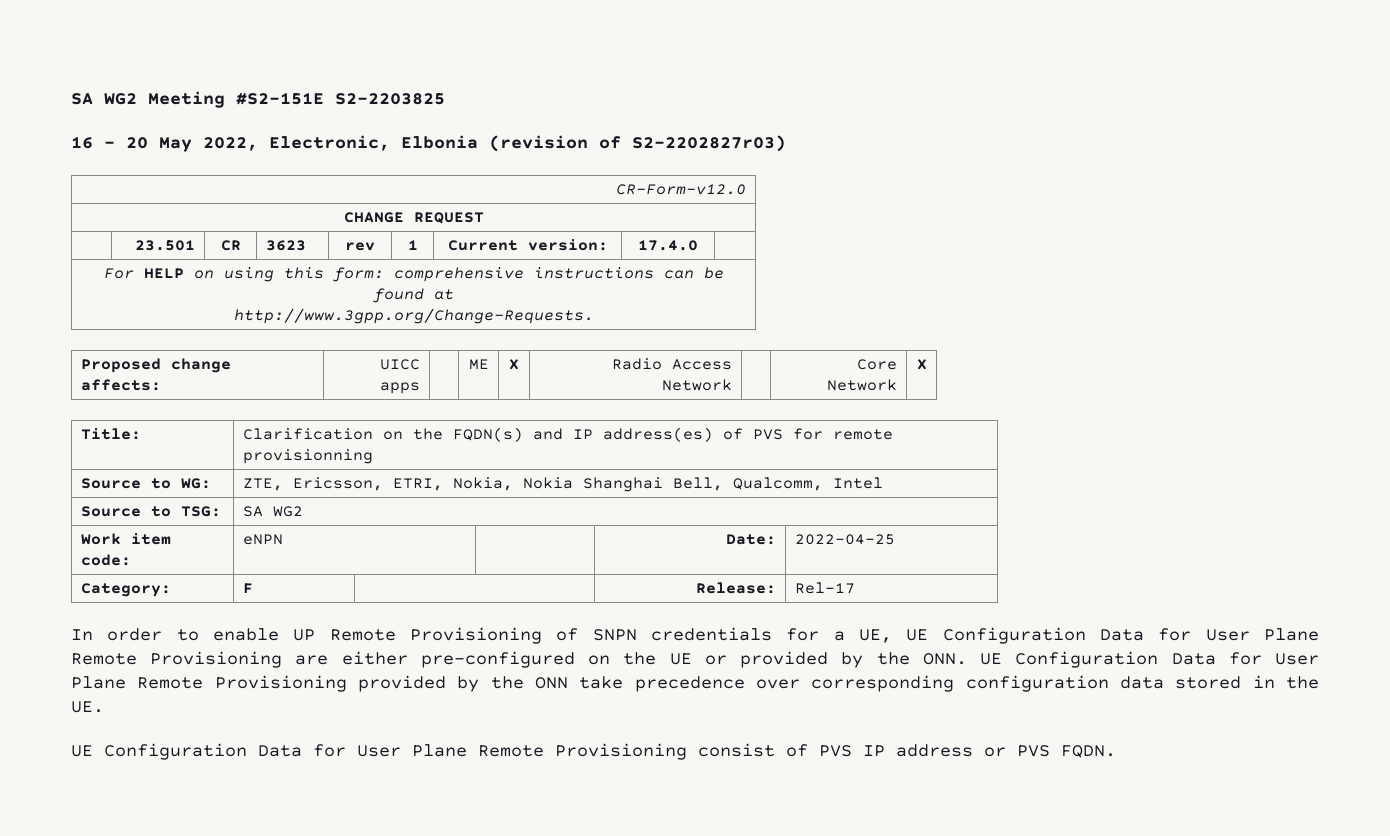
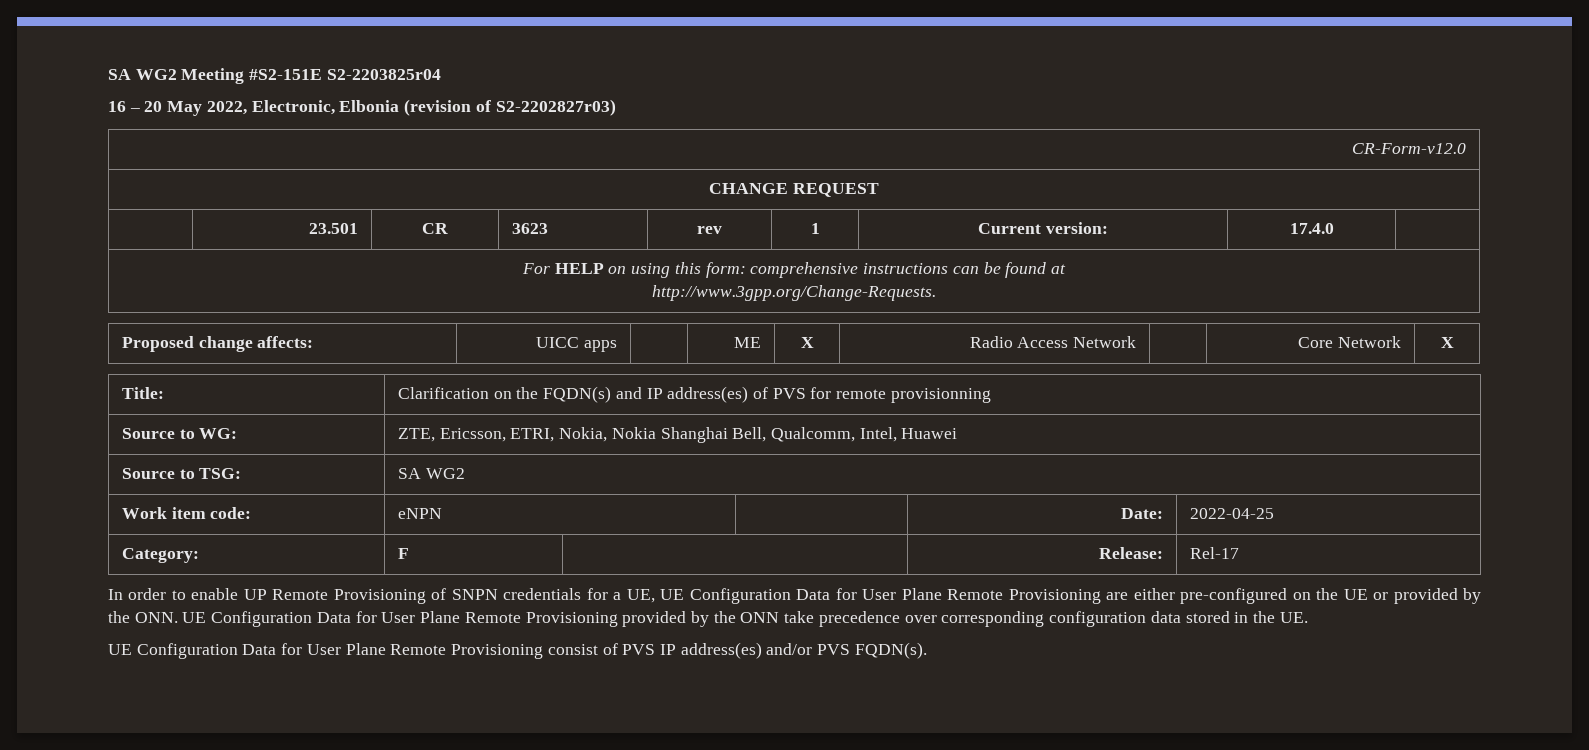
- SA WG2 Meeting #S2-151E S2-2203825
+ SA WG2 Meeting #S2-151E S2-2203825r04
- Source to WG: | ZTE, Ericsson, ETRI, Nokia, Nokia Shanghai Bell, Qualcomm, Intel
+ Source to WG: | ZTE, Ericsson, ETRI, Nokia, Nokia Shanghai Bell, Qualcomm, Intel, Huawei
- UE Configuration Data for User Plane Remote Provisioning consist of PVS IP address or PVS FQDN.
+ UE Configuration Data for User Plane Remote Provisioning consist of PVS IP address(es) and/or PVS FQDN(s).

